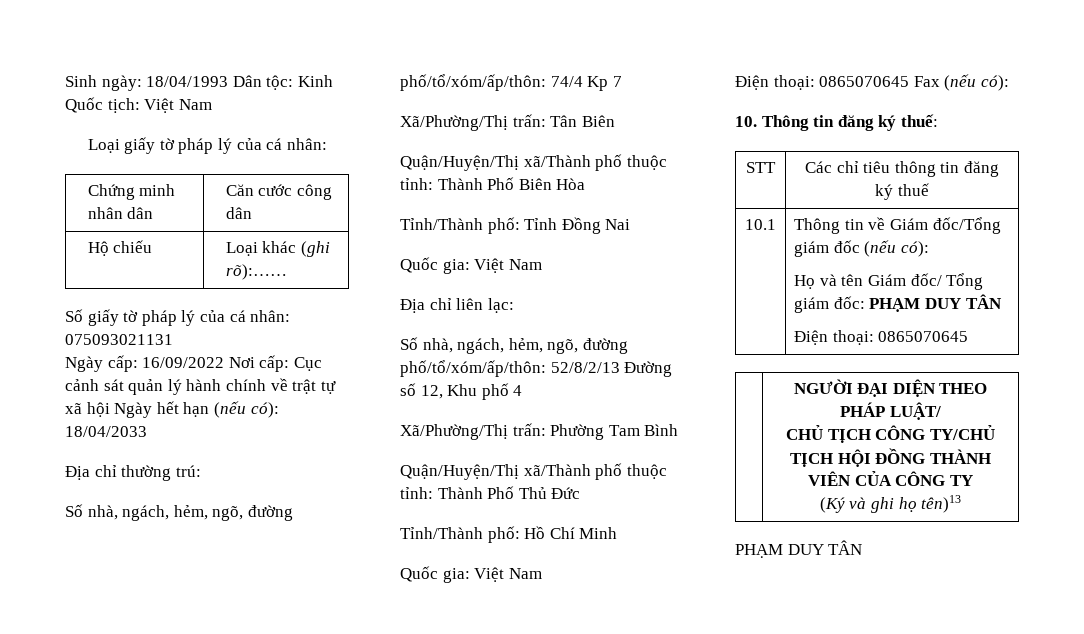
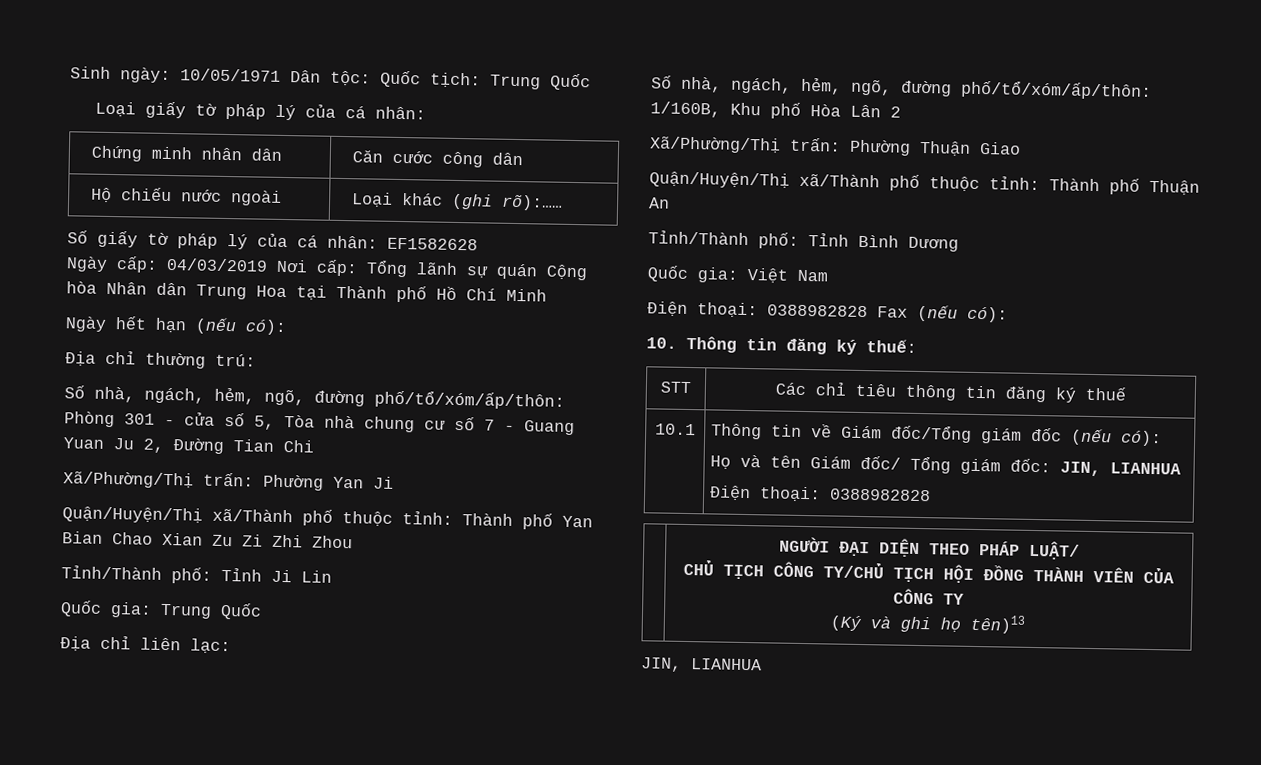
- Sinh ngày: 18/04/1993 Dân tộc: Kinh Quốc tịch: Việt Nam
+ Sinh ngày: 10/05/1971 Dân tộc: Quốc tịch: Trung Quốc
- Hộ chiếu | Loại khác (ghi rõ):……
+ Hộ chiếu nước ngoài | Loại khác (ghi rõ):……
- Số giấy tờ pháp lý của cá nhân: 075093021131
+ Số giấy tờ pháp lý của cá nhân: EF1582628
- Ngày cấp: 16/09/2022 Nơi cấp: Cục cảnh sát quản lý hành chính về trật tự xã hội Ngày hết hạn (nếu có): 18/04/2033
+ Ngày cấp: 04/03/2019 Nơi cấp: Tổng lãnh sự quán Cộng hòa Nhân dân Trung Hoa tại Thành phố Hồ Chí Minh
+ Ngày hết hạn (nếu có):
- Số nhà, ngách, hẻm, ngõ, đường phố/tổ/xóm/ấp/thôn: 74/4 Kp 7
- Xã/Phường/Thị trấn: Tân Biên
- Quận/Huyện/Thị xã/Thành phố thuộc tỉnh: Thành Phố Biên Hòa
- Tỉnh/Thành phố: Tỉnh Đồng Nai
- Quốc gia: Việt Nam
+ Số nhà, ngách, hẻm, ngõ, đường phố/tổ/xóm/ấp/thôn: Phòng 301 - cửa số 5, Tòa nhà chung cư số 7 - Guang Yuan Ju 2, Đường Tian Chi
+ Xã/Phường/Thị trấn: Phường Yan Ji
+ Quận/Huyện/Thị xã/Thành phố thuộc tỉnh: Thành phố Yan Bian Chao Xian Zu Zi Zhi Zhou
+ Tỉnh/Thành phố: Tỉnh Ji Lin
+ Quốc gia: Trung Quốc
- Số nhà, ngách, hẻm, ngõ, đường phố/tổ/xóm/ấp/thôn: 52/8/2/13 Đường số 12, Khu phố 4
- Xã/Phường/Thị trấn: Phường Tam Bình
- Quận/Huyện/Thị xã/Thành phố thuộc tỉnh: Thành Phố Thủ Đức
- Tỉnh/Thành phố: Hồ Chí Minh
+ Số nhà, ngách, hẻm, ngõ, đường phố/tổ/xóm/ấp/thôn: 1/160B, Khu phố Hòa Lân 2
+ Xã/Phường/Thị trấn: Phường Thuận Giao
+ Quận/Huyện/Thị xã/Thành phố thuộc tỉnh: Thành phố Thuận An
+ Tỉnh/Thành phố: Tỉnh Bình Dương
- Điện thoại: 0865070645 Fax (nếu có):
+ Điện thoại: 0388982828 Fax (nếu có):
  10.1 | Thông tin về Giám đốc/Tổng giám đốc (nếu có):
- Họ và tên Giám đốc/ Tổng giám đốc: PHẠM DUY TÂN
- Điện thoại: 0865070645
+ Họ và tên Giám đốc/ Tổng giám đốc: JIN, LIANHUA
+ Điện thoại: 0388982828
  | NGƯỜI ĐẠI DIỆN THEO PHÁP LUẬT/
  CHỦ TỊCH CÔNG TY/CHỦ TỊCH HỘI ĐỒNG THÀNH VIÊN CỦA CÔNG TY
  (Ký và ghi họ tên)13
- PHẠM DUY TÂN
+ JIN, LIANHUA

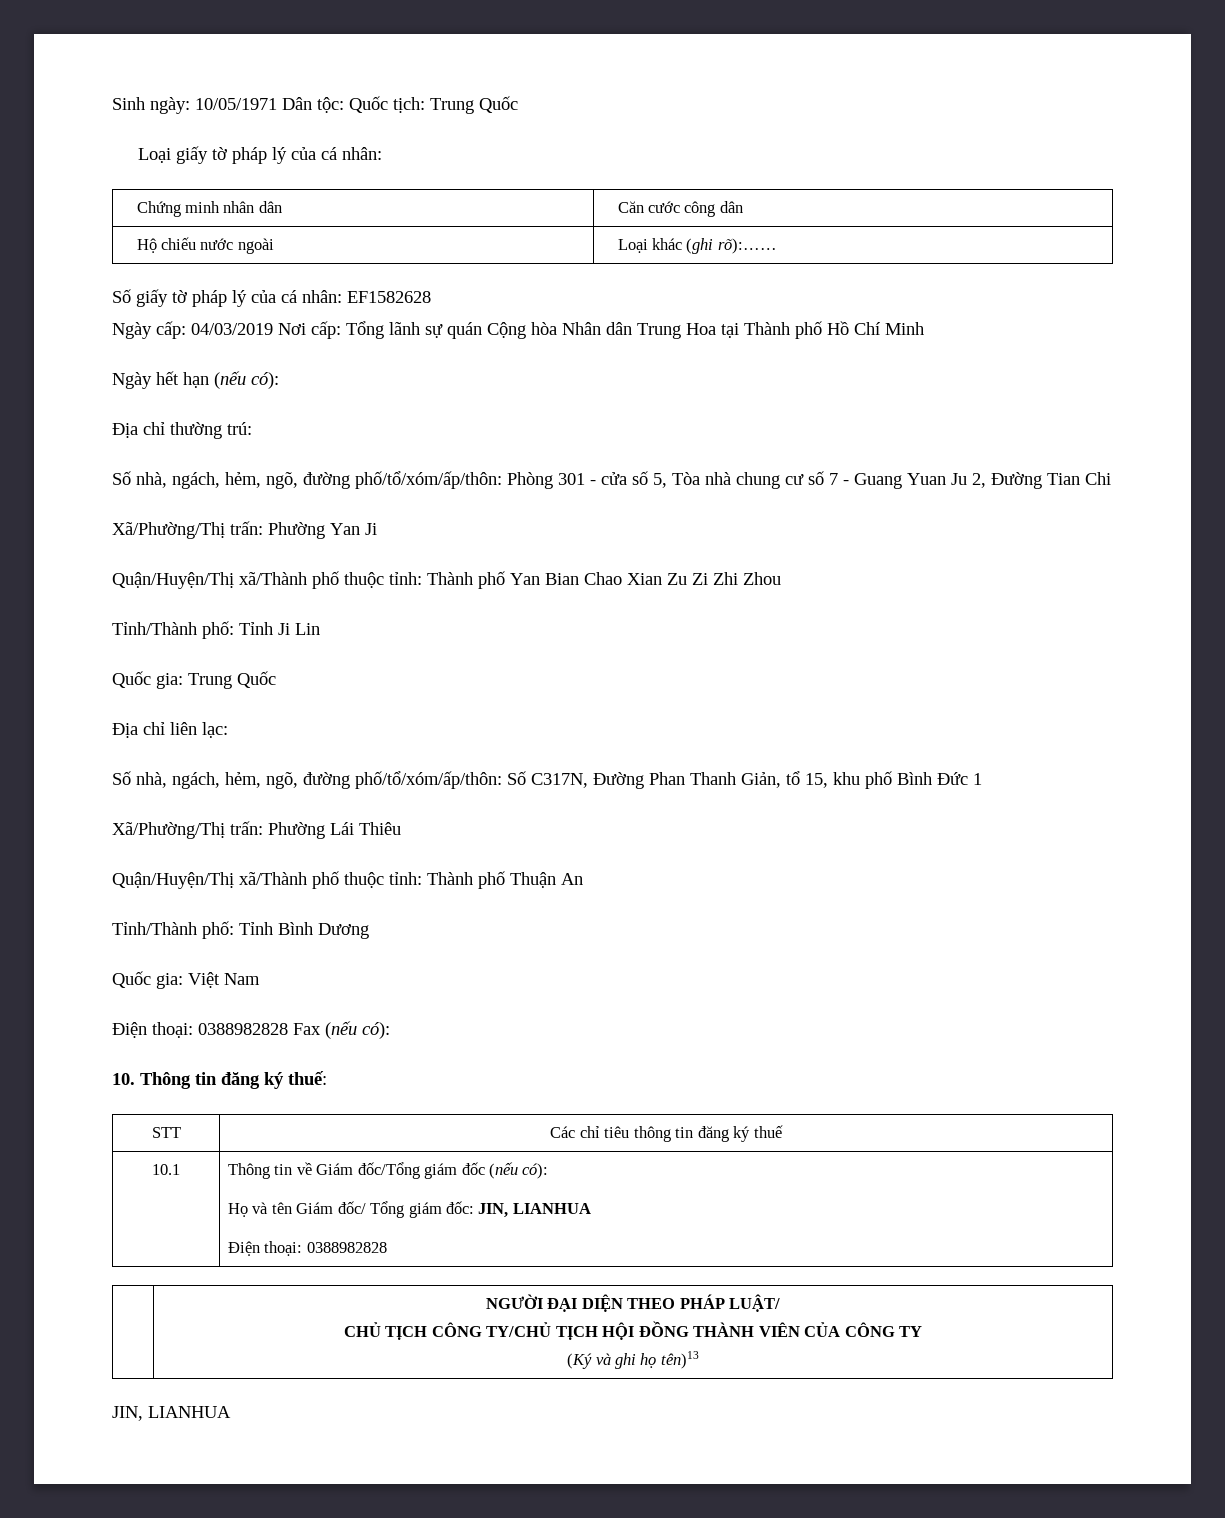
- Số nhà, ngách, hẻm, ngõ, đường phố/tổ/xóm/ấp/thôn: 1/160B, Khu phố Hòa Lân 2
- Xã/Phường/Thị trấn: Phường Thuận Giao
+ Số nhà, ngách, hẻm, ngõ, đường phố/tổ/xóm/ấp/thôn: Số C317N, Đường Phan Thanh Giản, tổ 15, khu phố Bình Đức 1
+ Xã/Phường/Thị trấn: Phường Lái Thiêu

